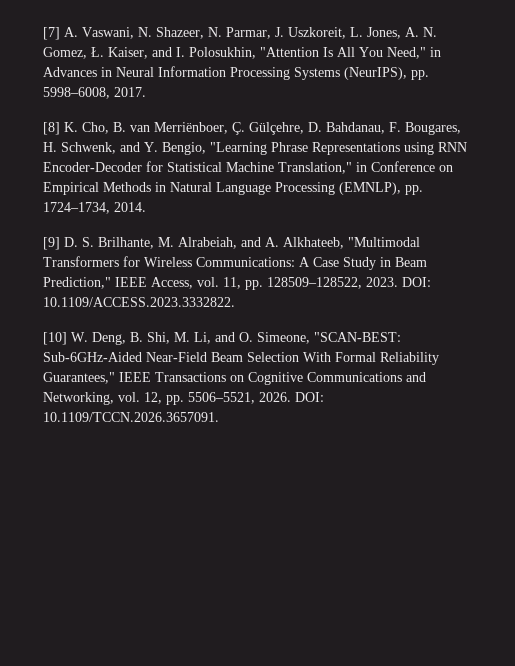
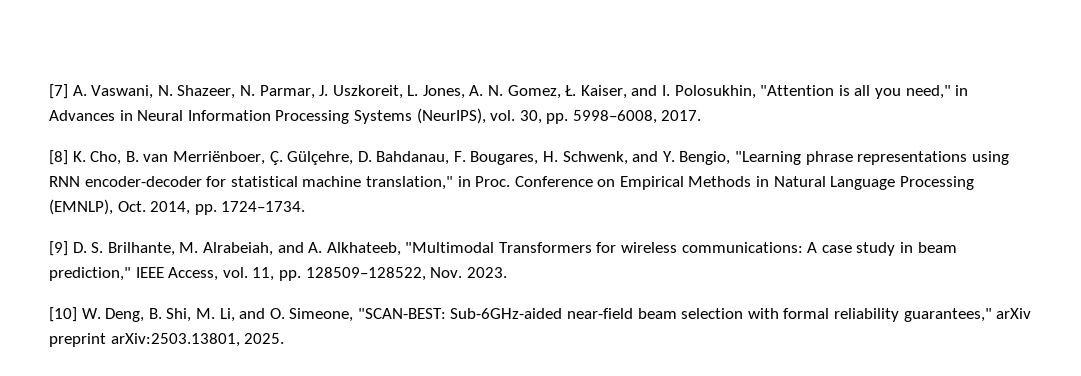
- [7] A. Vaswani, N. Shazeer, N. Parmar, J. Uszkoreit, L. Jones, A. N. Gomez, Ł. Kaiser, and I. Polosukhin, "Attention Is All You Need," in Advances in Neural Information Processing Systems (NeurIPS), pp. 5998–6008, 2017.
+ [7] A. Vaswani, N. Shazeer, N. Parmar, J. Uszkoreit, L. Jones, A. N. Gomez, Ł. Kaiser, and I. Polosukhin, "Attention is all you need," in Advances in Neural Information Processing Systems (NeurIPS), vol. 30, pp. 5998–6008, 2017.
- [8] K. Cho, B. van Merriënboer, Ç. Gülçehre, D. Bahdanau, F. Bougares, H. Schwenk, and Y. Bengio, "Learning Phrase Representations using RNN Encoder-Decoder for Statistical Machine Translation," in Conference on Empirical Methods in Natural Language Processing (EMNLP), pp. 1724–1734, 2014.
+ [8] K. Cho, B. van Merriënboer, Ç. Gülçehre, D. Bahdanau, F. Bougares, H. Schwenk, and Y. Bengio, "Learning phrase representations using RNN encoder-decoder for statistical machine translation," in Proc. Conference on Empirical Methods in Natural Language Processing (EMNLP), Oct. 2014, pp. 1724–1734.
- [9] D. S. Brilhante, M. Alrabeiah, and A. Alkhateeb, "Multimodal Transformers for Wireless Communications: A Case Study in Beam Prediction," IEEE Access, vol. 11, pp. 128509–128522, 2023. DOI: 10.1109/ACCESS.2023.3332822.
+ [9] D. S. Brilhante, M. Alrabeiah, and A. Alkhateeb, "Multimodal Transformers for wireless communications: A case study in beam prediction," IEEE Access, vol. 11, pp. 128509–128522, Nov. 2023.
- [10] W. Deng, B. Shi, M. Li, and O. Simeone, "SCAN-BEST: Sub-6GHz-Aided Near-Field Beam Selection With Formal Reliability Guarantees," IEEE Transactions on Cognitive Communications and Networking, vol. 12, pp. 5506–5521, 2026. DOI: 10.1109/TCCN.2026.3657091.
+ [10] W. Deng, B. Shi, M. Li, and O. Simeone, "SCAN-BEST: Sub-6GHz-aided near-field beam selection with formal reliability guarantees," arXiv preprint arXiv:2503.13801, 2025.

